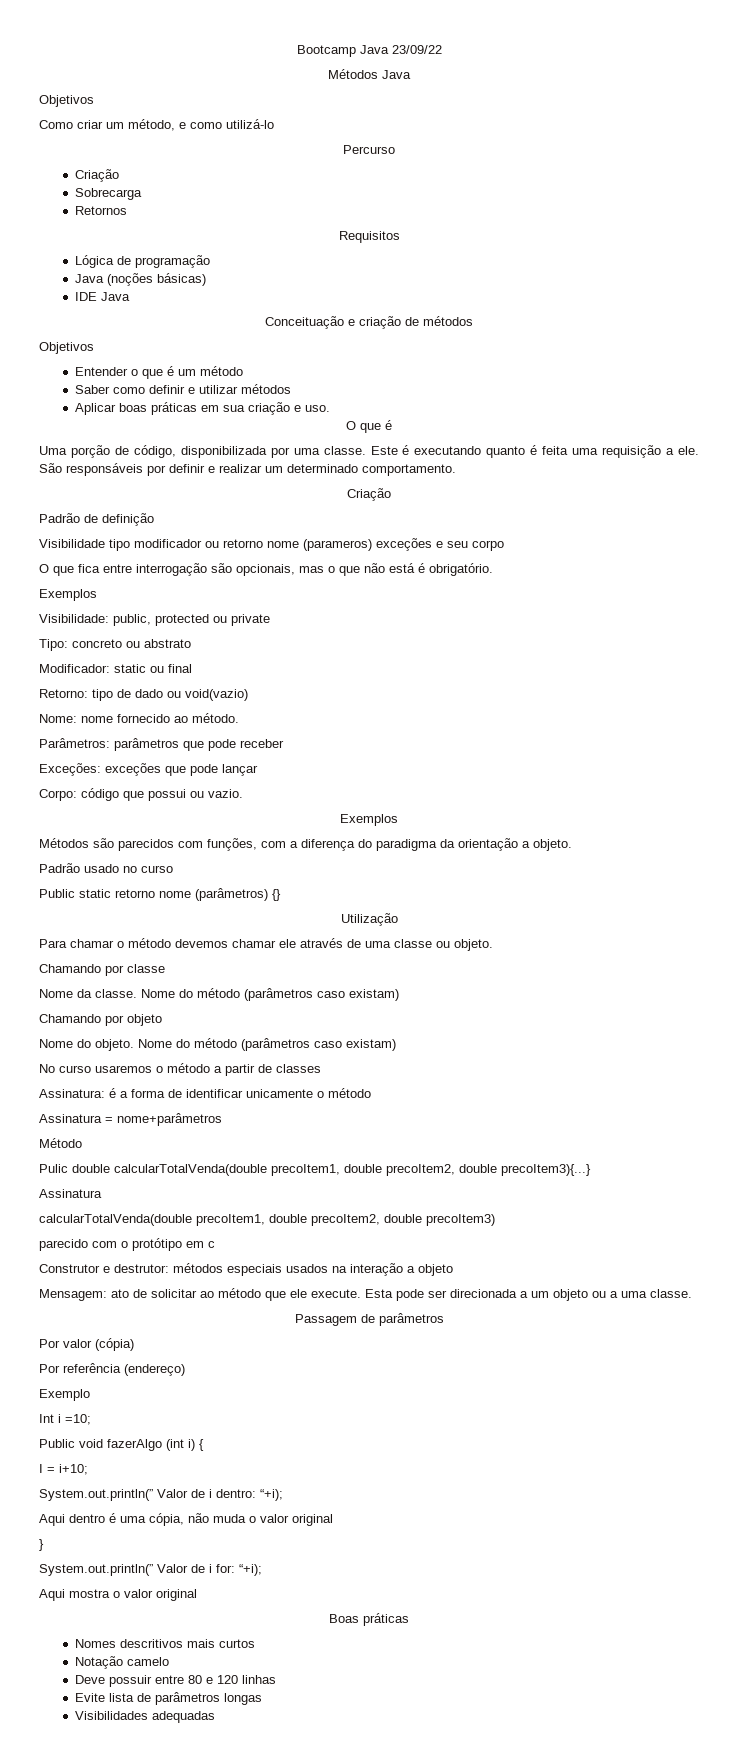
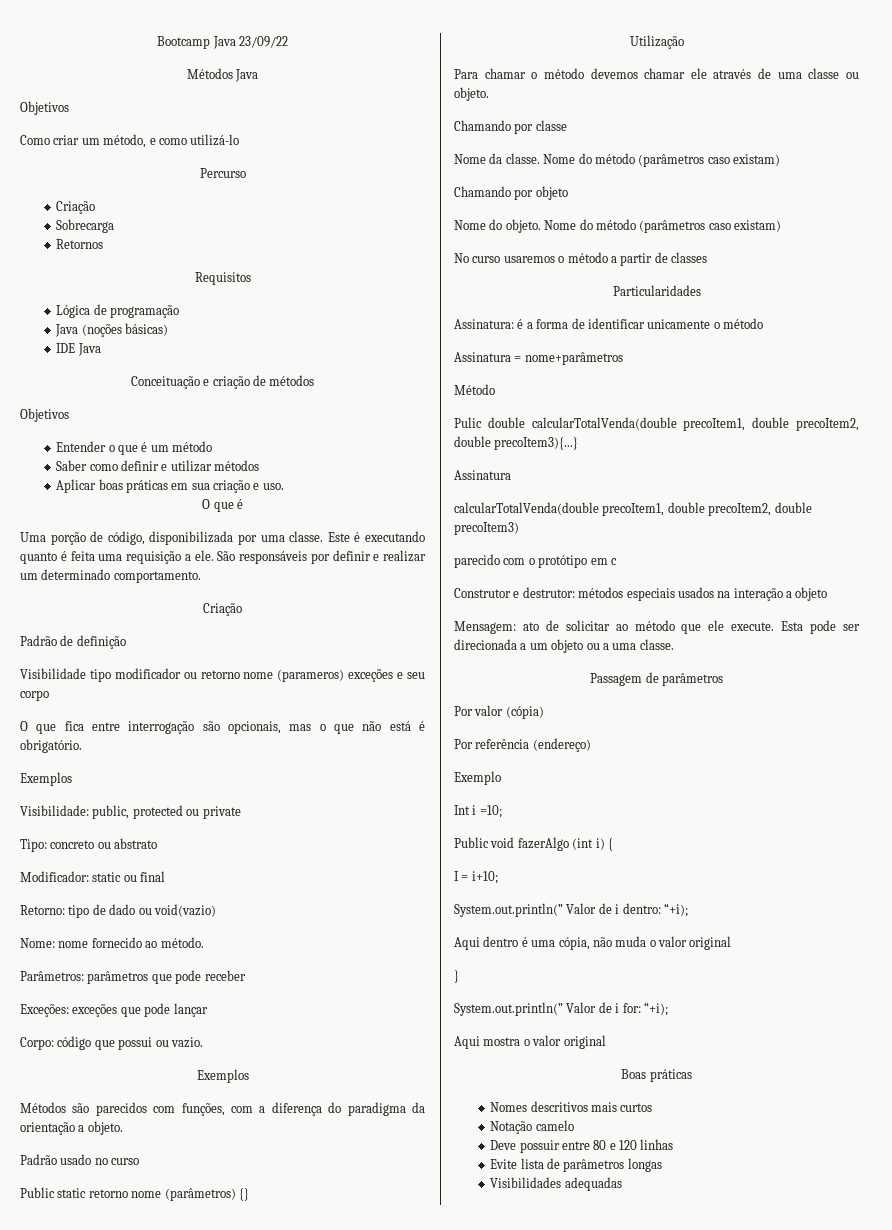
+ Particularidades

